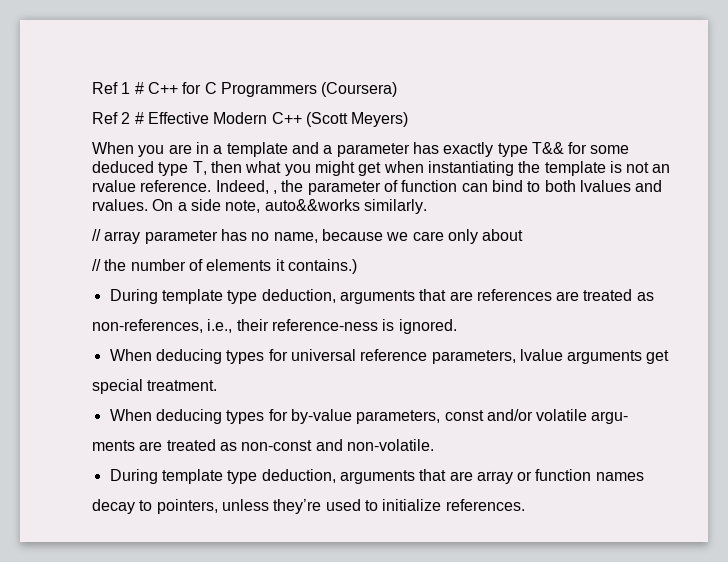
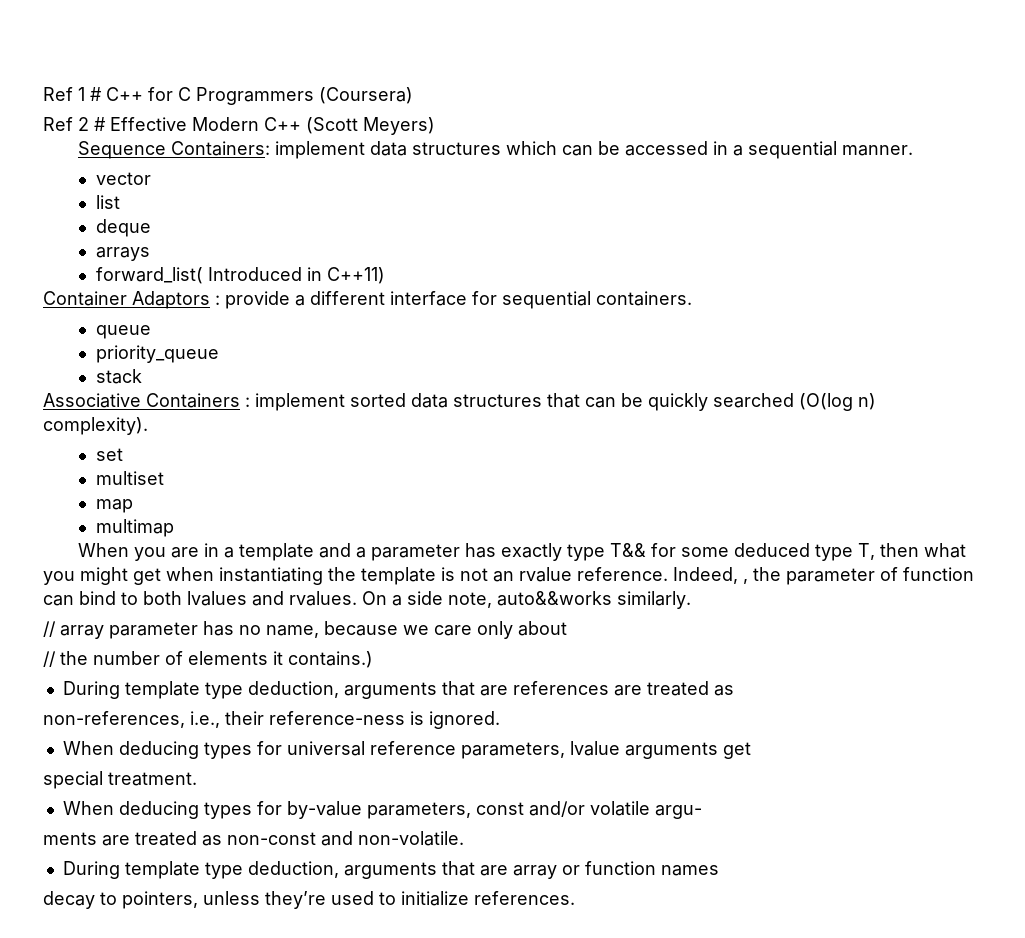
+ Sequence Containers: implement data structures which can be accessed in a sequential manner.
+ vector
+ list
+ deque
+ arrays
+ forward_list( Introduced in C++11)
+ Container Adaptors : provide a different interface for sequential containers.
+ queue
+ priority_queue
+ stack
+ Associative Containers : implement sorted data structures that can be quickly searched (O(log n) complexity).
+ set
+ multiset
+ map
+ multimap

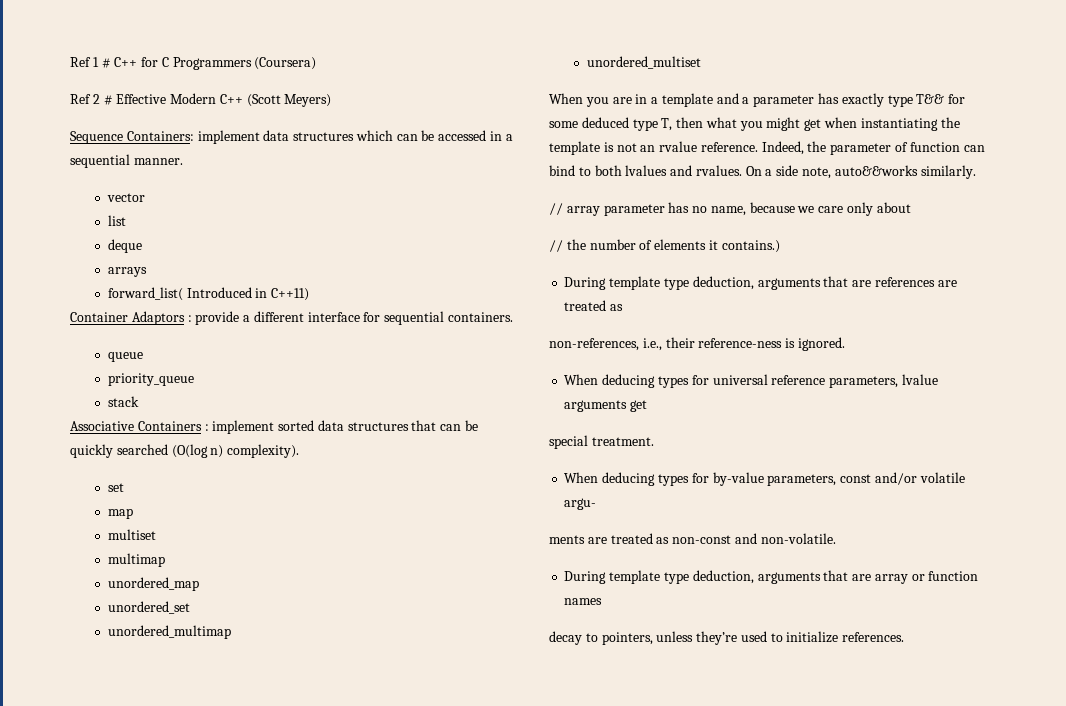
+ map
- map
  multimap
+ unordered_map
+ unordered_set
+ unordered_multimap
+ unordered_multiset
- Indeed, , the parameter of function can bind to both lvalues and rvalues.
+ Indeed, the parameter of function can bind to both lvalues and rvalues.

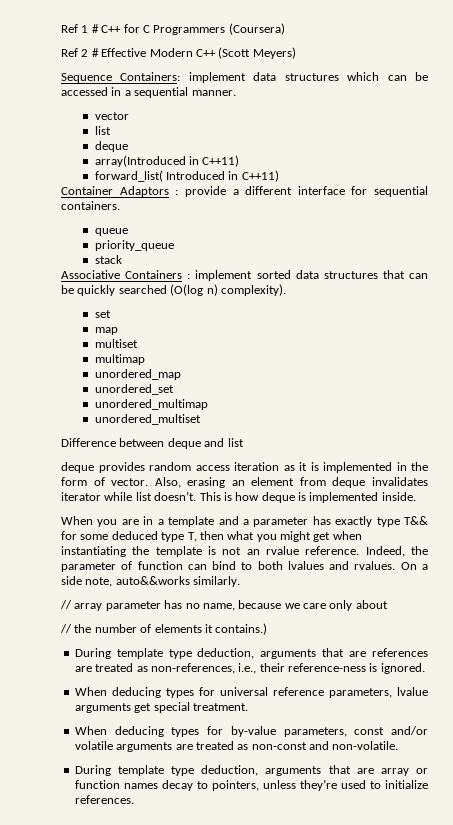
- arrays
+ array(Introduced in C++11)
+ Difference between deque and list
+ deque provides random access iteration as it is implemented in the form of vector. Also, erasing an element from deque invalidates iterator while list doesn’t. This is how deque is implemented inside.
- During template type deduction, arguments that are references are treated as
- non-references, i.e., their reference-ness is ignored.
+ During template type deduction, arguments that are references are treated as non-references, i.e., their reference-ness is ignored.
- When deducing types for universal reference parameters, lvalue arguments get
- special treatment.
+ When deducing types for universal reference parameters, lvalue arguments get special treatment.
- When deducing types for by-value parameters, const and/or volatile argu-
- ments are treated as non-const and non-volatile.
+ When deducing types for by-value parameters, const and/or volatile arguments are treated as non-const and non-volatile.
- During template type deduction, arguments that are array or function names
- decay to pointers, unless they’re used to initialize references.
+ During template type deduction, arguments that are array or function names decay to pointers, unless they’re used to initialize references.

